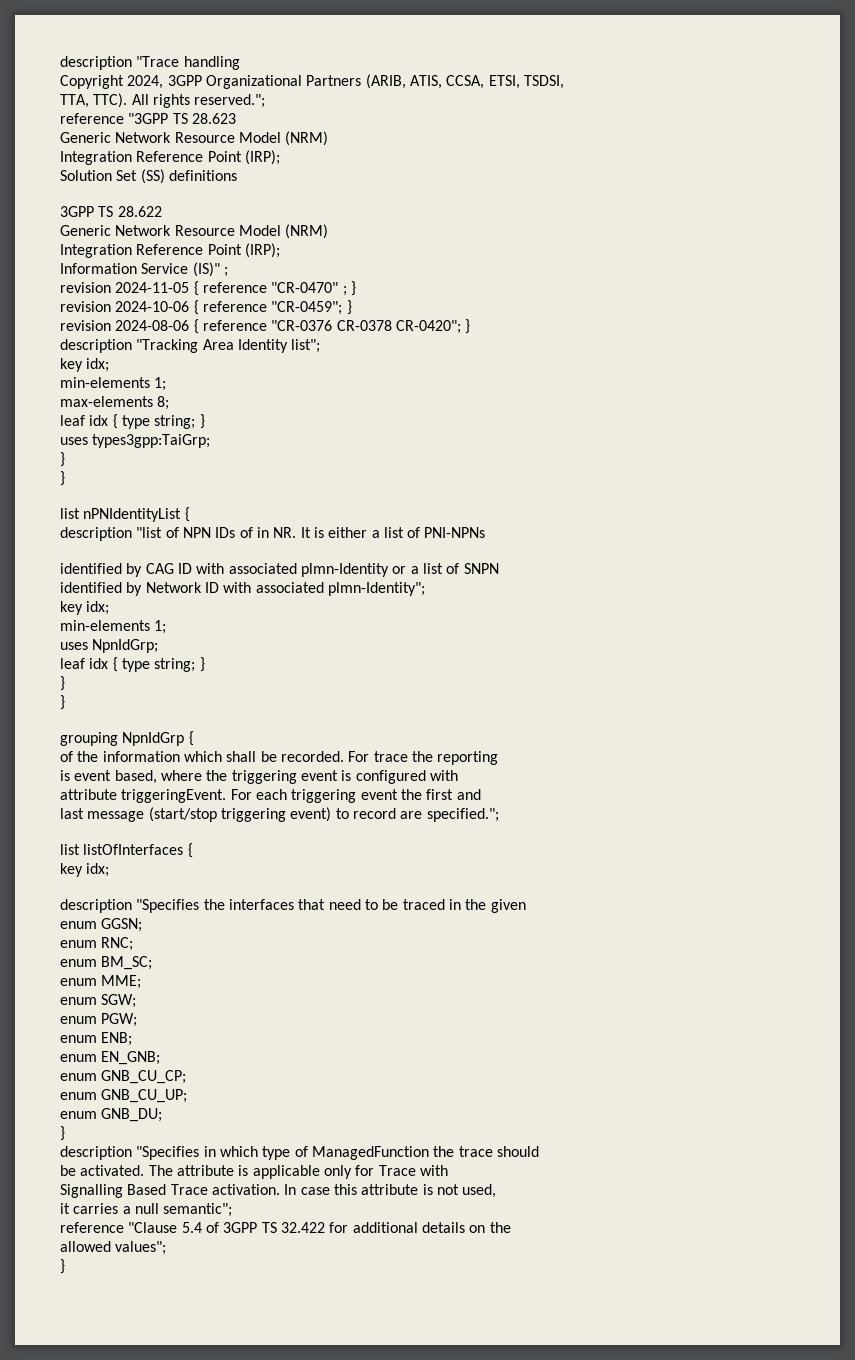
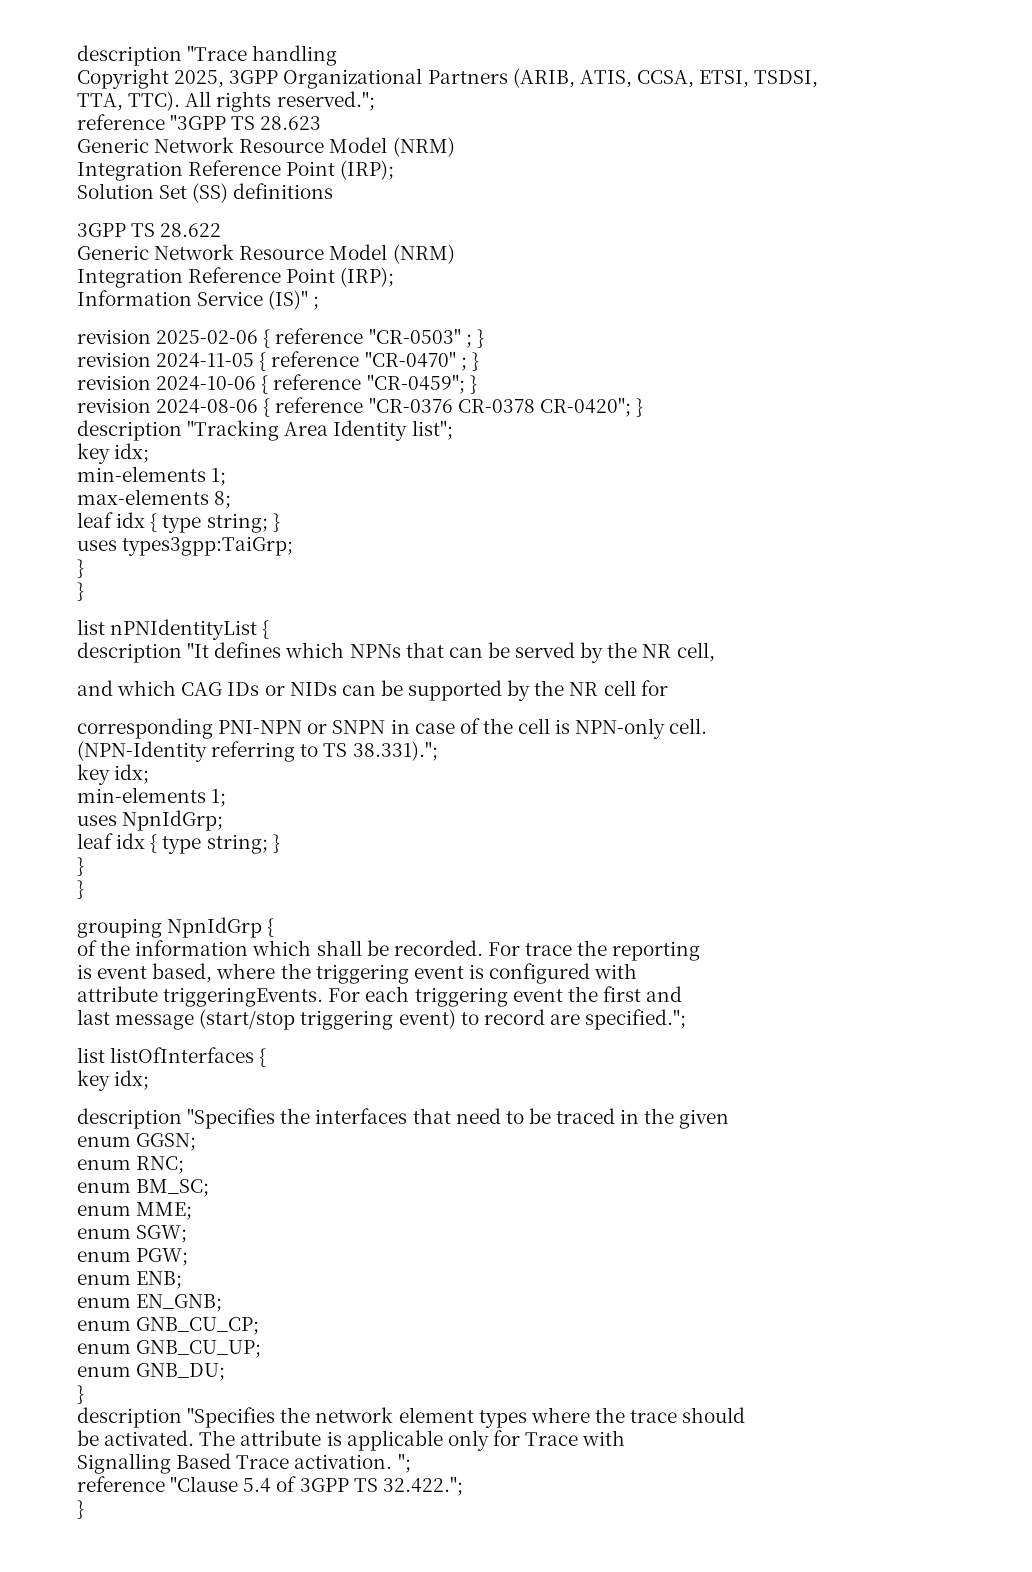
- Copyright 2024, 3GPP Organizational Partners (ARIB, ATIS, CCSA, ETSI, TSDSI,
+ Copyright 2025, 3GPP Organizational Partners (ARIB, ATIS, CCSA, ETSI, TSDSI,
+ revision 2025-02-06 { reference "CR-0503" ; }
- description "list of NPN IDs of in NR. It is either a list of PNI-NPNs
- identified by CAG ID with associated plmn-Identity or a list of SNPN
- identified by Network ID with associated plmn-Identity";
+ description "It defines which NPNs that can be served by the NR cell,
+ and which CAG IDs or NIDs can be supported by the NR cell for
+ corresponding PNI-NPN or SNPN in case of the cell is NPN-only cell.
+ (NPN-Identity referring to TS 38.331).";
- attribute triggeringEvent.
+ attribute triggeringEvents.
- description "Specifies in which type of ManagedFunction the trace should
+ description "Specifies the network element types where the trace should
- In case this attribute is not used,
- it carries a null semantic";
+ ";
- reference "Clause 5.4 of 3GPP TS 32.422 for additional details on the
- allowed values";
+ reference "Clause 5.4 of 3GPP TS 32.422.";

